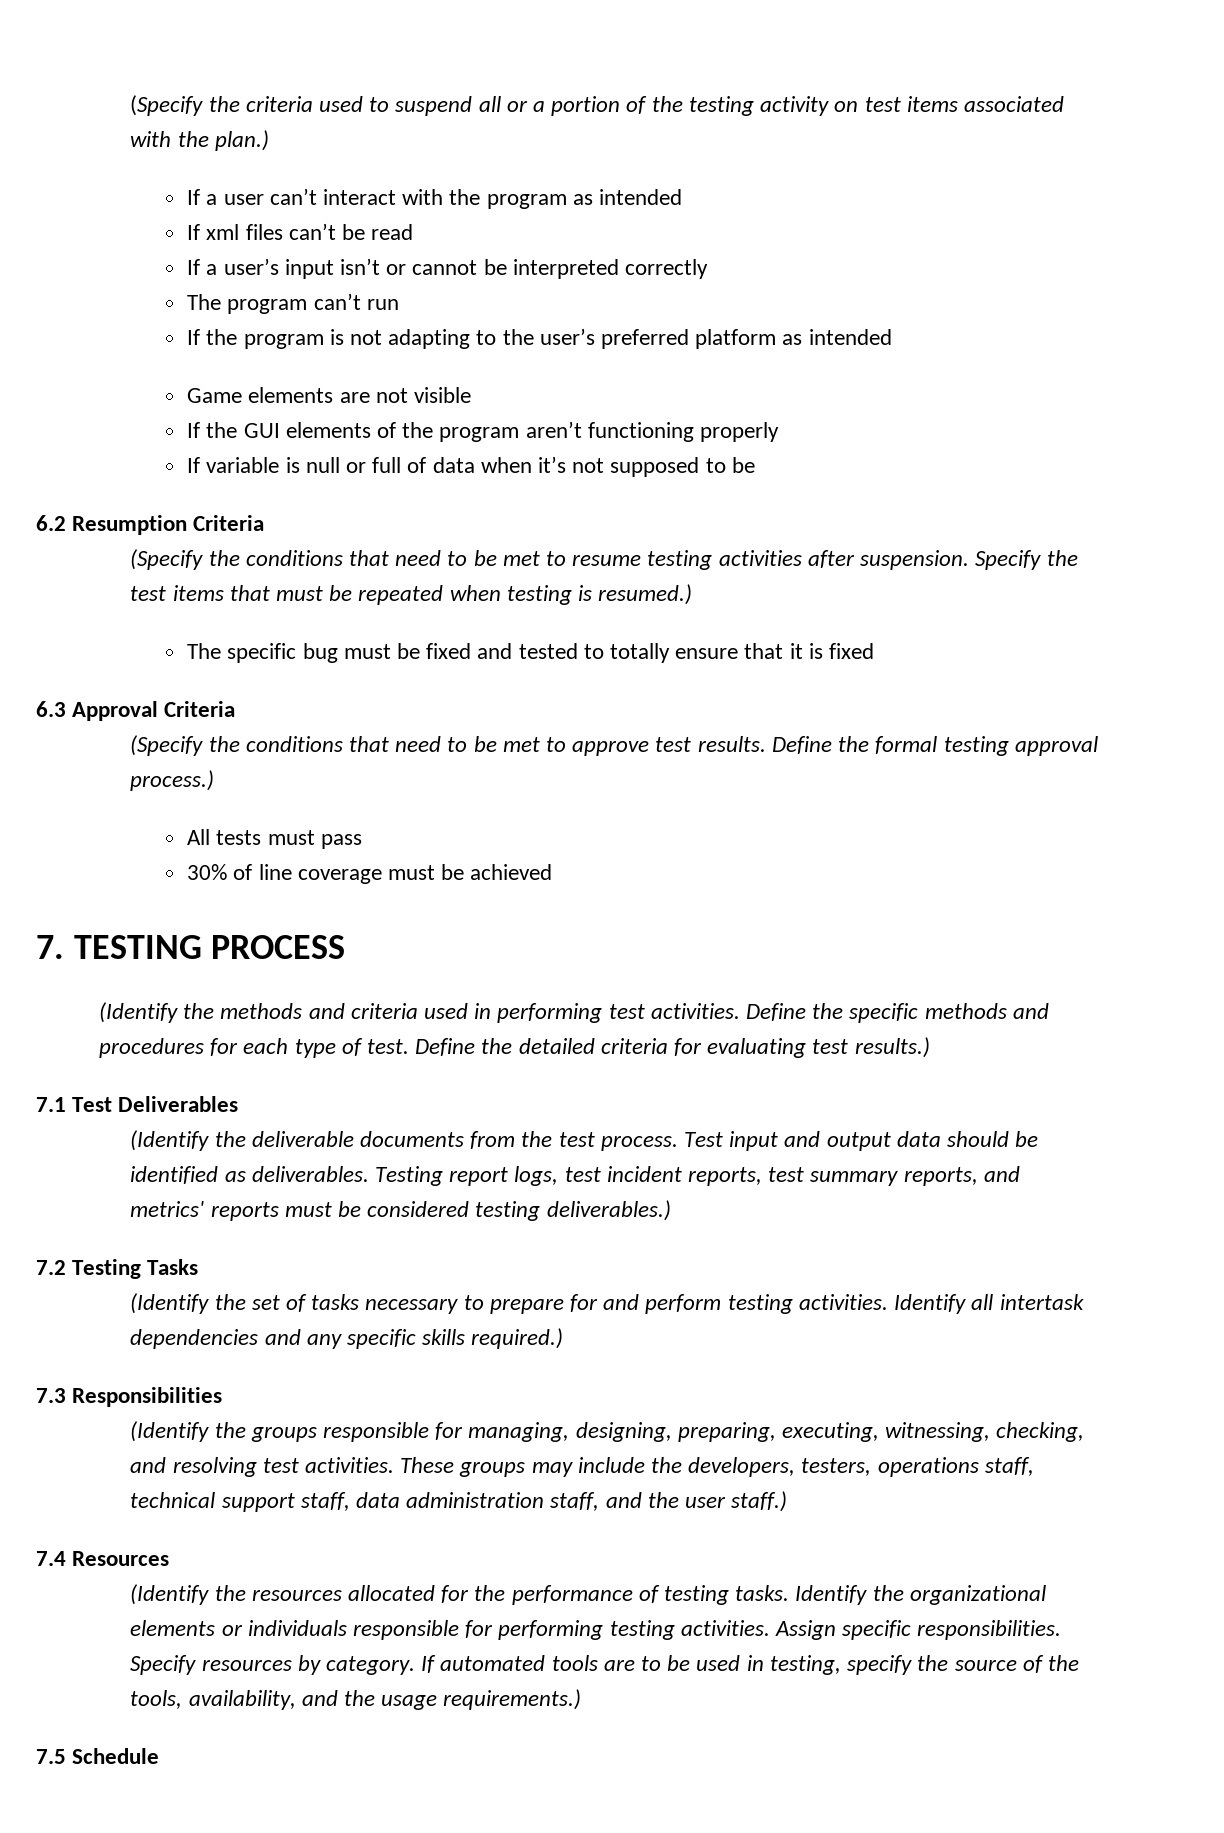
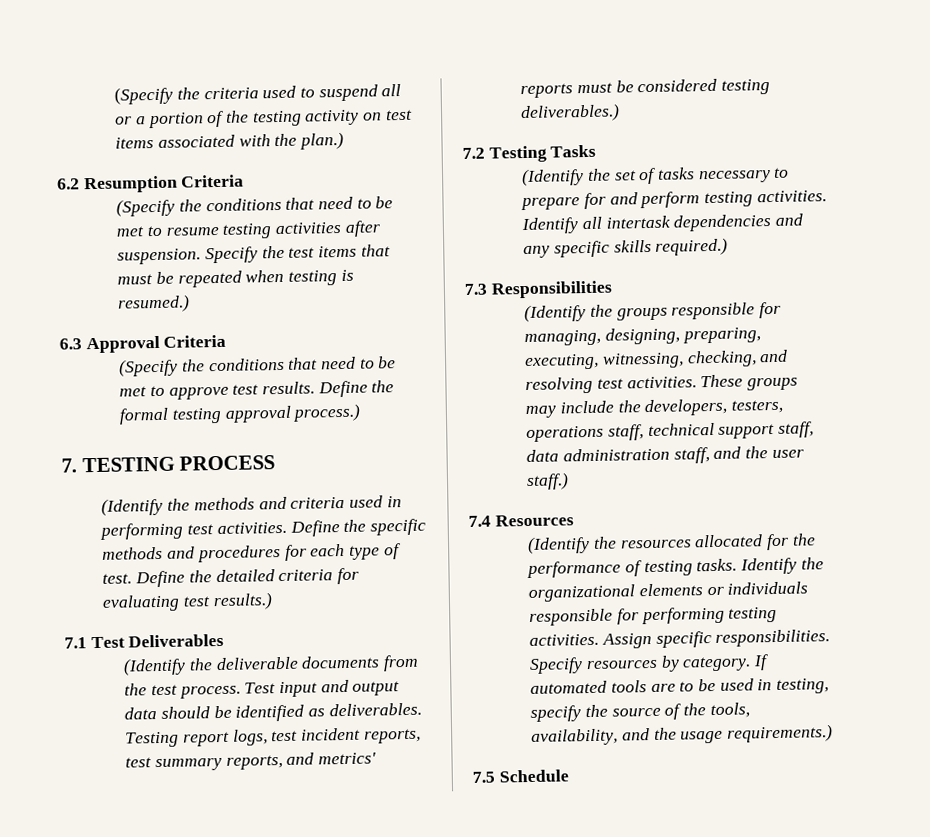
- If a user can’t interact with the program as intended
- If xml files can’t be read
- If a user’s input isn’t or cannot be interpreted correctly
- The program can’t run
- If the program is not adapting to the user’s preferred platform as intended
- Game elements are not visible
- If the GUI elements of the program aren’t functioning properly
- If variable is null or full of data when it’s not supposed to be
- The specific bug must be fixed and tested to totally ensure that it is fixed
- All tests must pass
- 30% of line coverage must be achieved

